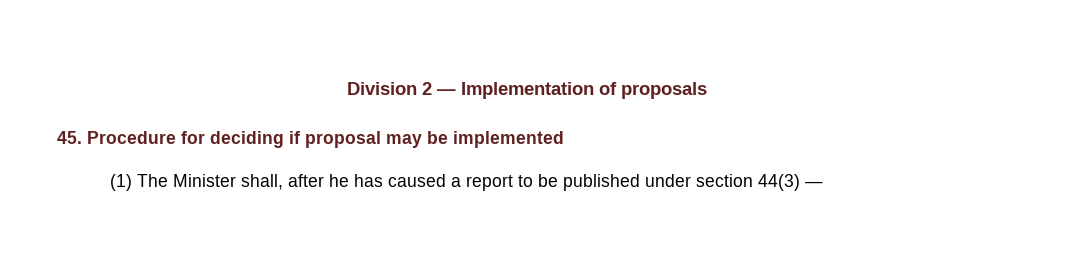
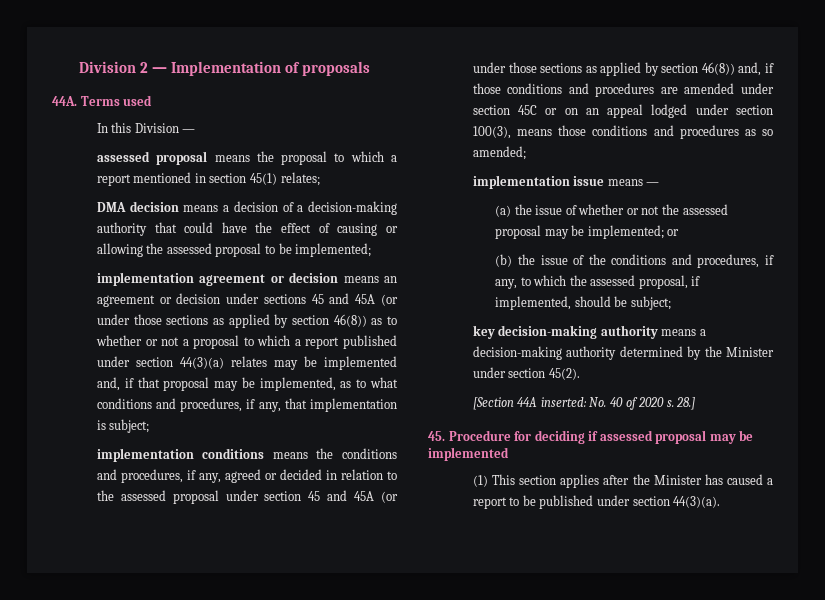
+ 44A. Terms used
+ In this Division —
+ assessed proposal means the proposal to which a report mentioned in section 45(1) relates;
+ DMA decision means a decision of a decision-making authority that could have the effect of causing or allowing the assessed proposal to be implemented;
+ implementation agreement or decision means an agreement or decision under sections 45 and 45A (or under those sections as applied by section 46(8)) as to whether or not a proposal to which a report published under section 44(3)(a) relates may be implemented and, if that proposal may be implemented, as to what conditions and procedures, if any, that implementation is subject;
+ implementation conditions means the conditions and procedures, if any, agreed or decided in relation to the assessed proposal under section 45 and 45A (or under those sections as applied by section 46(8)) and, if those conditions and procedures are amended under section 45C or on an appeal lodged under section 100(3), means those conditions and procedures as so amended;
+ implementation issue means —
+ (a) the issue of whether or not the assessed proposal may be implemented; or
+ (b) the issue of the conditions and procedures, if any, to which the assessed proposal, if implemented, should be subject;
+ key decision-making authority means a decision-making authority determined by the Minister under section 45(2).
+ [Section 44A inserted: No. 40 of 2020 s. 28.]
- 45. Procedure for deciding if proposal may be implemented
+ 45. Procedure for deciding if assessed proposal may be implemented
- (1) The Minister shall, after he has caused a report to be published under section 44(3) —
+ (1) This section applies after the Minister has caused a report to be published under section 44(3)(a).

